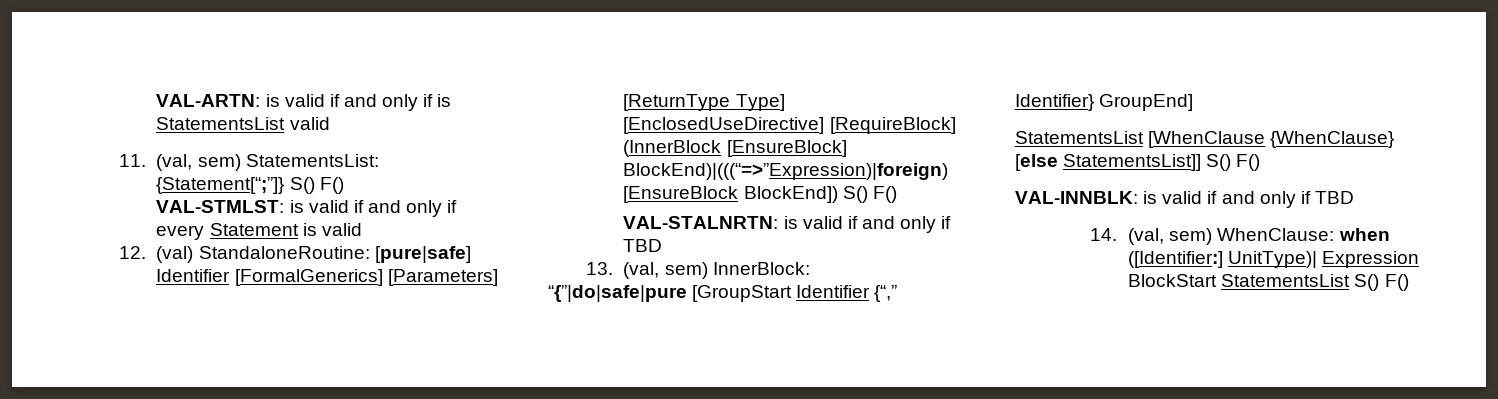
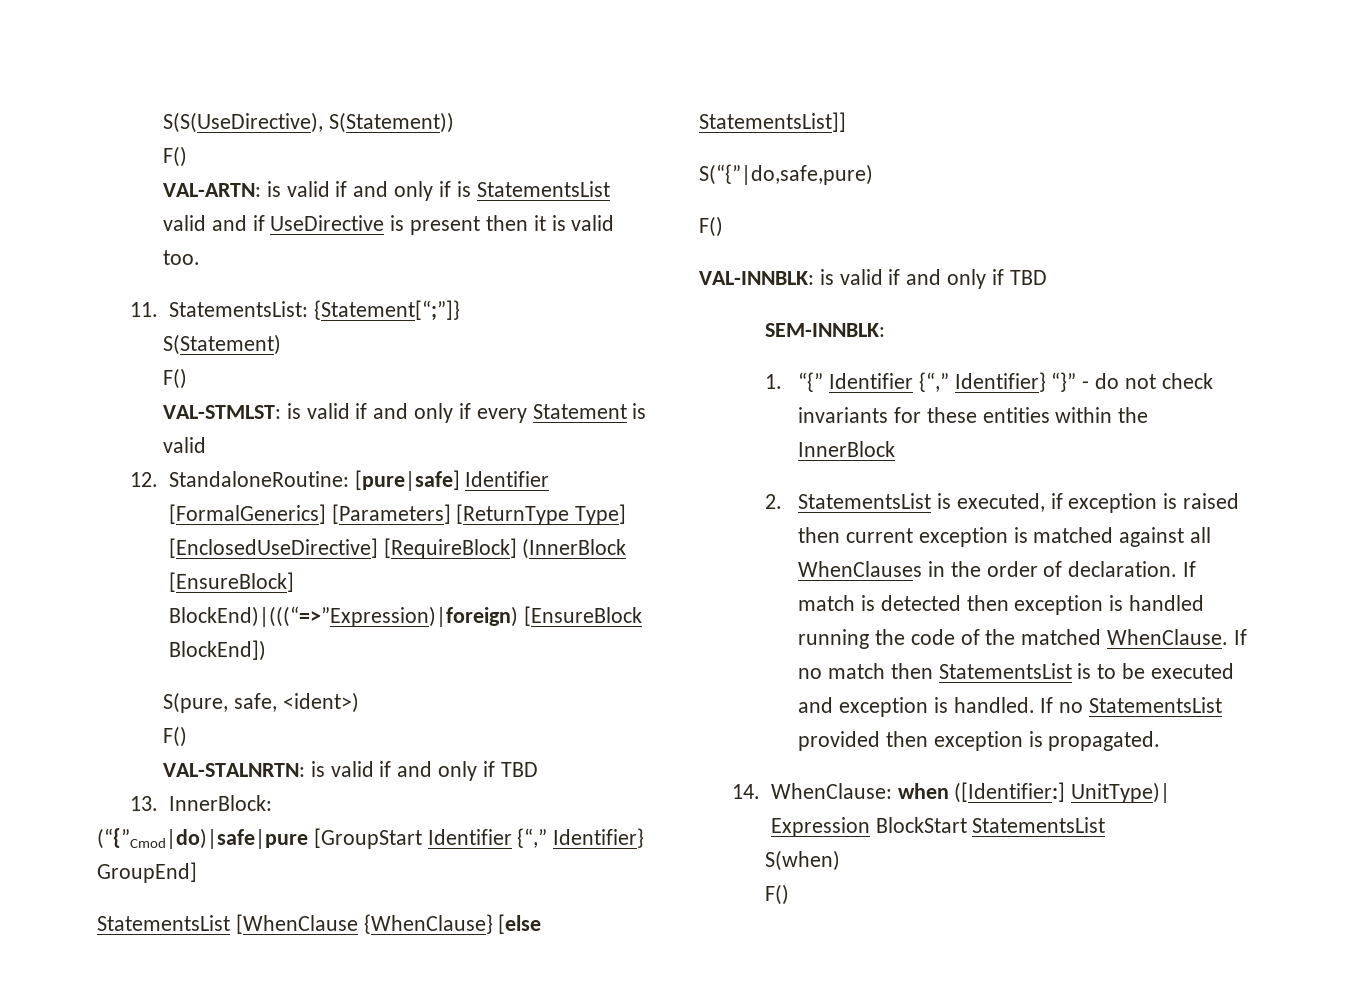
+ S(S(UseDirective), S(Statement))
+ F()
- VAL-ARTN: is valid if and only if is StatementsList valid
+ VAL-ARTN: is valid if and only if is StatementsList valid and if UseDirective is present then it is valid too.
- 11. (val, sem) StatementsList: {Statement[“;”]} S() F()
+ 11. StatementsList: {Statement[“;”]}
+ S(Statement)
+ F()
- 12. (val) StandaloneRoutine: [pure|safe] Identifier [FormalGenerics] [Parameters] [ReturnType Type] [EnclosedUseDirective] [RequireBlock] (InnerBlock [EnsureBlock] BlockEnd)|(((“=>”Expression)|foreign) [EnsureBlock BlockEnd]) S() F()
+ 12. StandaloneRoutine: [pure|safe] Identifier [FormalGenerics] [Parameters] [ReturnType Type] [EnclosedUseDirective] [RequireBlock] (InnerBlock [EnsureBlock] BlockEnd)|(((“=>”Expression)|foreign) [EnsureBlock BlockEnd])
+ S(pure, safe, <ident>)
+ F()
- 13. (val, sem) InnerBlock:
+ 13. InnerBlock:
- “{”|do|safe|pure [GroupStart Identifier {“,” Identifier} GroupEnd]
+ (“{”Cmod|do)|safe|pure [GroupStart Identifier {“,” Identifier} GroupEnd]
- StatementsList [WhenClause {WhenClause} [else StatementsList]] S() F()
+ StatementsList [WhenClause {WhenClause} [else StatementsList]]
+ S(“{”|do,safe,pure)
+ F()
- 14. (val, sem) WhenClause: when ([Identifier:] UnitType)| Expression BlockStart StatementsList S() F()
+ SEM-INNBLK:
+ 1. “{” Identifier {“,” Identifier} “}” - do not check invariants for these entities within the InnerBlock
+ 2. StatementsList is executed, if exception is raised then current exception is matched against all WhenClauses in the order of declaration. If match is detected then exception is handled running the code of the matched WhenClause. If no match then StatementsList is to be executed and exception is handled. If no StatementsList provided then exception is propagated.
+ 14. WhenClause: when ([Identifier:] UnitType)| Expression BlockStart StatementsList
+ S(when)
+ F()

